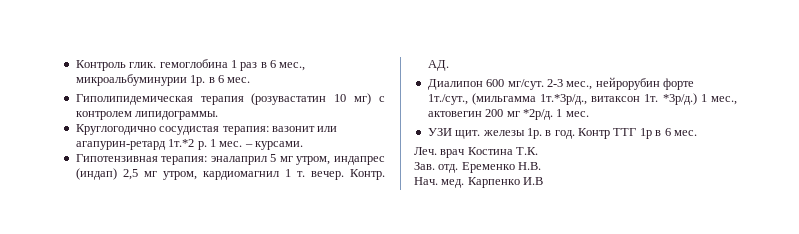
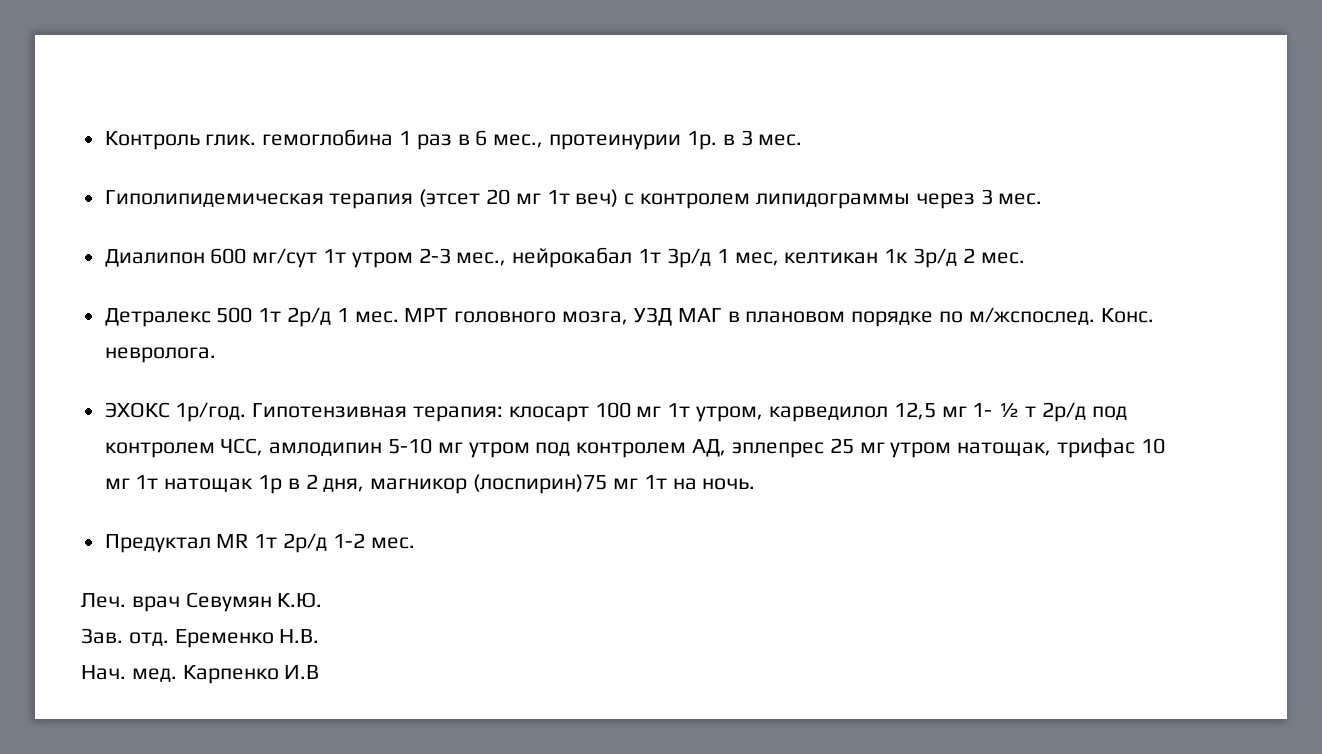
- Контроль глик. гемоглобина 1 раз в 6 мес., микроальбуминурии 1р. в 6 мес.
+ Контроль глик. гемоглобина 1 раз в 6 мес., протеинурии 1р. в 3 мес.
- Гиполипидемическая терапия (розувастатин 10 мг) с контролем липидограммы.
- Круглогодично сосудистая терапия: вазонит или агапурин-ретард 1т.*2 р. 1 мес. – курсами.
- Гипотензивная терапия: эналаприл 5 мг утром, индапрес (индап) 2,5 мг утром, кардиомагнил 1 т. вечер. Контр. АД.
- Диалипон 600 мг/сут. 2-3 мес., нейрорубин форте 1т./сут., (мильгамма 1т.*3р/д., витаксон 1т. *3р/д.) 1 мес., актовегин 200 мг *2р/д. 1 мес.
- УЗИ щит. железы 1р. в год. Контр ТТГ 1р в 6 мес.
+ Гиполипидемическая терапия (этсет 20 мг 1т веч) с контролем липидограммы через 3 мес.
+ Диалипон 600 мг/сут 1т утром 2-3 мес., нейрокабал 1т 3р/д 1 мес, келтикан 1к 3р/д 2 мес.
+ Детралекс 500 1т 2р/д 1 мес. МРТ головного мозга, УЗД МАГ в плановом порядке по м/жспослед. Конс. невролога.
+ ЭХОКС 1р/год. Гипотензивная терапия: клосарт 100 мг 1т утром, карведилол 12,5 мг 1- ½ т 2р/д под контролем ЧСС, амлодипин 5-10 мг утром под контролем АД, эплепрес 25 мг утром натощак, трифас 10 мг 1т натощак 1р в 2 дня, магникор (лоспирин)75 мг 1т на ночь.
+ Предуктал MR 1т 2р/д 1-2 мес.
- Леч. врач Костина Т.К.
+ Леч. врач Севумян К.Ю.

